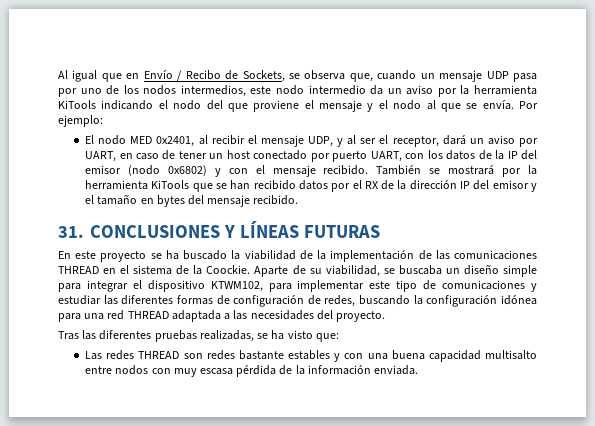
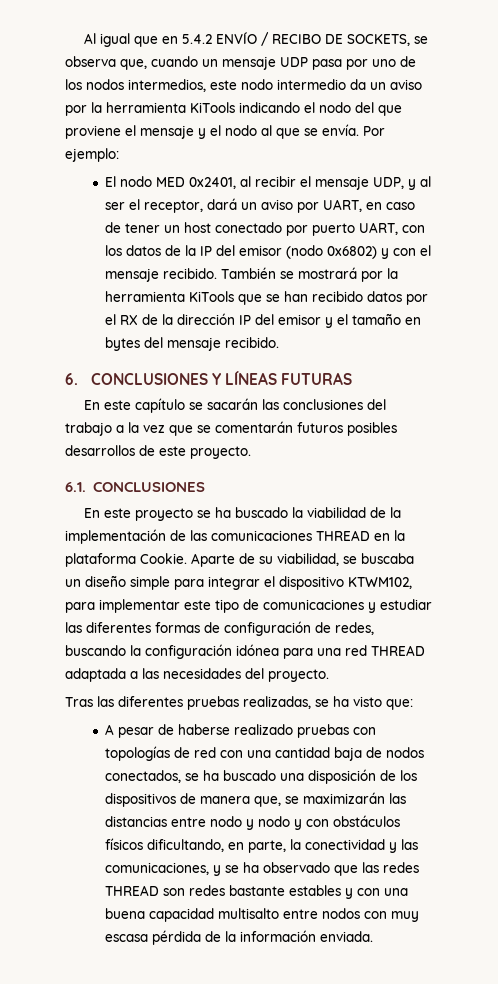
- Al igual que en Envío / Recibo de Sockets, se observa que, cuando un mensaje UDP pasa por uno de los nodos intermedios, este nodo intermedio da un aviso por la herramienta KiTools indicando el nodo del que proviene el mensaje y el nodo al que se envía.
+ Al igual que en 5.4.2 ENVÍO / RECIBO DE SOCKETS, se observa que, cuando un mensaje UDP pasa por uno de los nodos intermedios, este nodo intermedio da un aviso por la herramienta KiTools indicando el nodo del que proviene el mensaje y el nodo al que se envía.
- 31. CONCLUSIONES Y LÍNEAS FUTURAS
+ 6. CONCLUSIONES Y LÍNEAS FUTURAS
+ En este capítulo se sacarán las conclusiones del trabajo a la vez que se comentarán futuros posibles desarrollos de este proyecto.
+ 6.1. CONCLUSIONES
- En este proyecto se ha buscado la viabilidad de la implementación de las comunicaciones THREAD en el sistema de la Coockie.
+ En este proyecto se ha buscado la viabilidad de la implementación de las comunicaciones THREAD en la plataforma Cookie.
- Las redes THREAD son redes bastante estables y con una buena capacidad multisalto entre nodos con muy escasa pérdida de la información enviada.
+ A pesar de haberse realizado pruebas con topologías de red con una cantidad baja de nodos conectados, se ha buscado una disposición de los dispositivos de manera que, se maximizarán las distancias entre nodo y nodo y con obstáculos físicos dificultando, en parte, la conectividad y las comunicaciones, y se ha observado que las redes THREAD son redes bastante estables y con una buena capacidad multisalto entre nodos con muy escasa pérdida de la información enviada.

